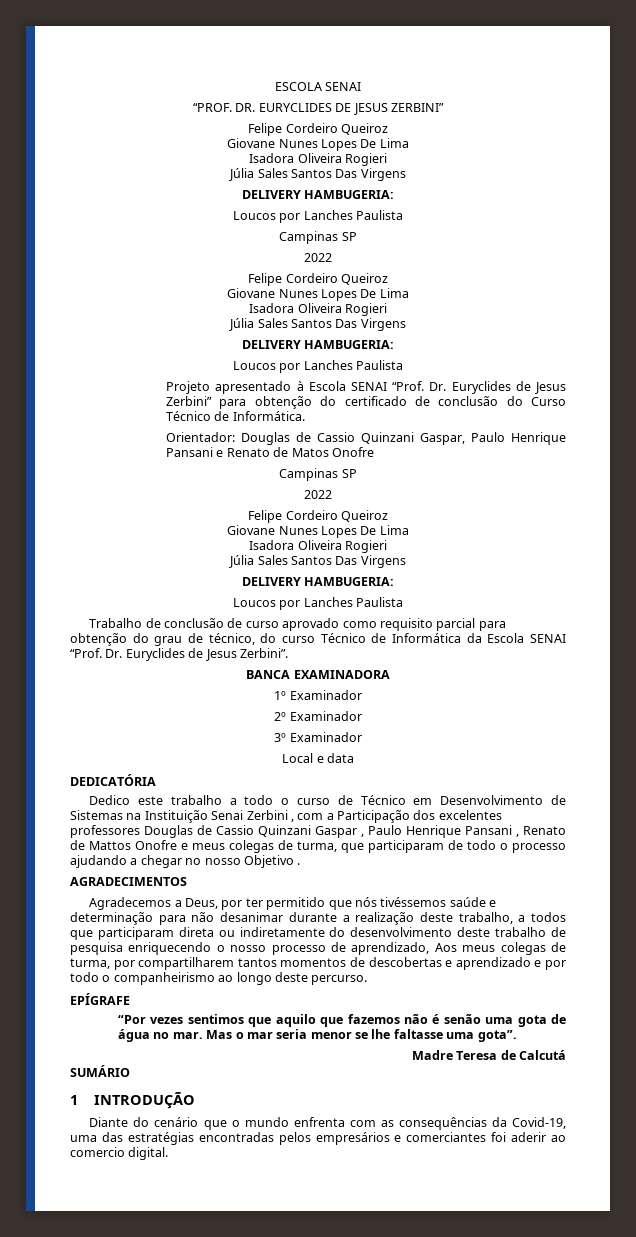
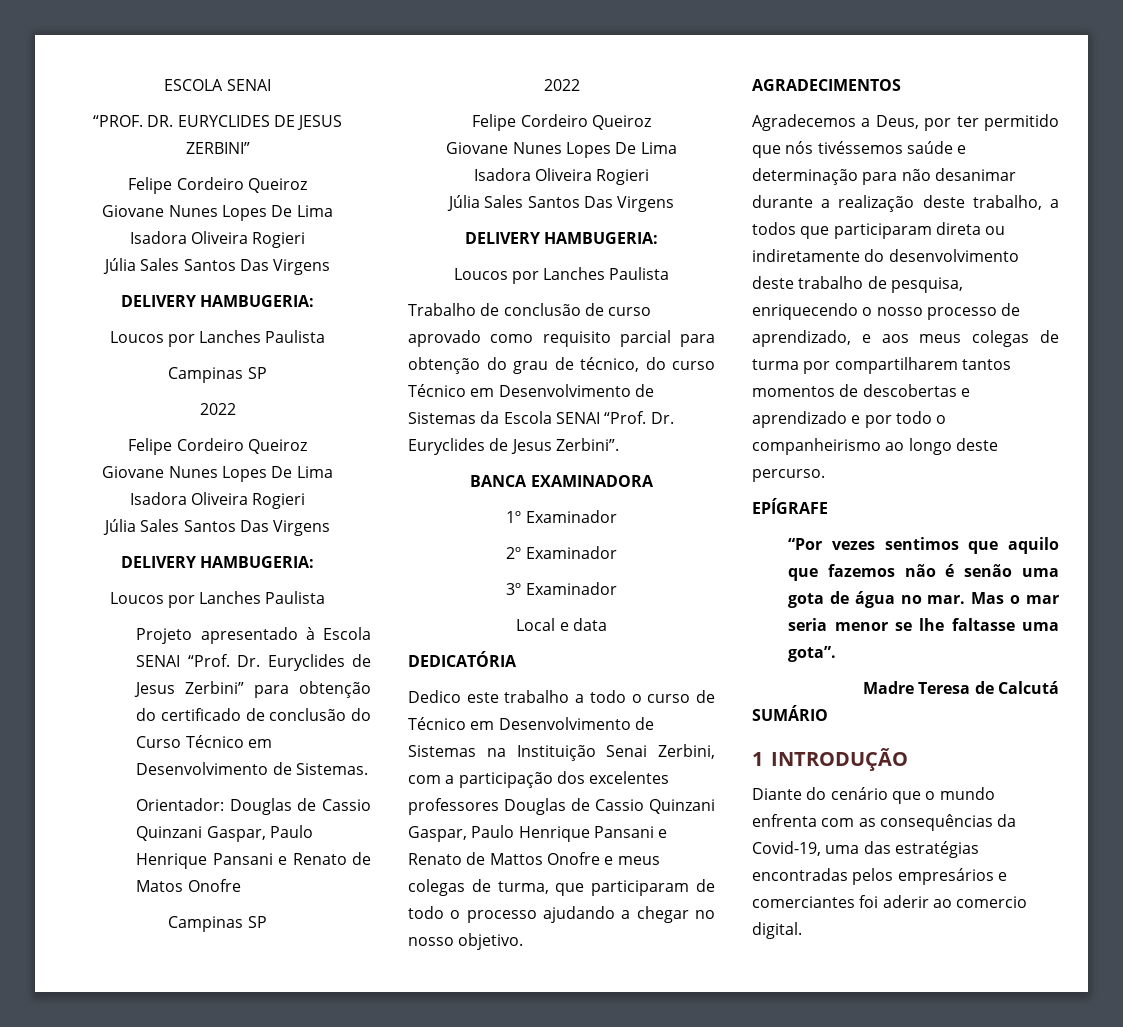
- Projeto apresentado à Escola SENAI “Prof. Dr. Euryclides de Jesus Zerbini” para obtenção do certificado de conclusão do Curso Técnico de Informática.
+ Projeto apresentado à Escola SENAI “Prof. Dr. Euryclides de Jesus Zerbini” para obtenção do certificado de conclusão do Curso Técnico em Desenvolvimento de Sistemas.
- Trabalho de conclusão de curso aprovado como requisito parcial para obtenção do grau de técnico, do curso Técnico de Informática da Escola SENAI “Prof. Dr. Euryclides de Jesus Zerbini”.
+ Trabalho de conclusão de curso aprovado como requisito parcial para obtenção do grau de técnico, do curso Técnico em Desenvolvimento de Sistemas da Escola SENAI “Prof. Dr. Euryclides de Jesus Zerbini”.
- Dedico este trabalho a todo o curso de Técnico em Desenvolvimento de Sistemas na Instituição Senai Zerbini , com a Participação dos excelentes professores Douglas de Cassio Quinzani Gaspar , Paulo Henrique Pansani , Renato de Mattos Onofre e meus colegas de turma, que participaram de todo o processo ajudando a chegar no nosso Objetivo .
+ Dedico este trabalho a todo o curso de Técnico em Desenvolvimento de Sistemas na Instituição Senai Zerbini, com a participação dos excelentes professores Douglas de Cassio Quinzani Gaspar, Paulo Henrique Pansani e Renato de Mattos Onofre e meus colegas de turma, que participaram de todo o processo ajudando a chegar no nosso objetivo.
- Agradecemos a Deus, por ter permitido que nós tivéssemos saúde е determinação para não desanimar durante a realização deste trabalho, a todos que participaram direta ou indiretamente do desenvolvimento deste trabalho de pesquisa enriquecendo o nosso processo de aprendizado, Aos meus colegas de turma, por compartilharem tantos momentos de descobertas e aprendizado e por todo o companheirismo ao longo deste percurso.
+ Agradecemos a Deus, por ter permitido que nós tivéssemos saúde е determinação para não desanimar durante a realização deste trabalho, a todos que participaram direta ou indiretamente do desenvolvimento deste trabalho de pesquisa, enriquecendo o nosso processo de aprendizado, e aos meus colegas de turma por compartilharem tantos momentos de descobertas e aprendizado e por todo o companheirismo ao longo deste percurso.

